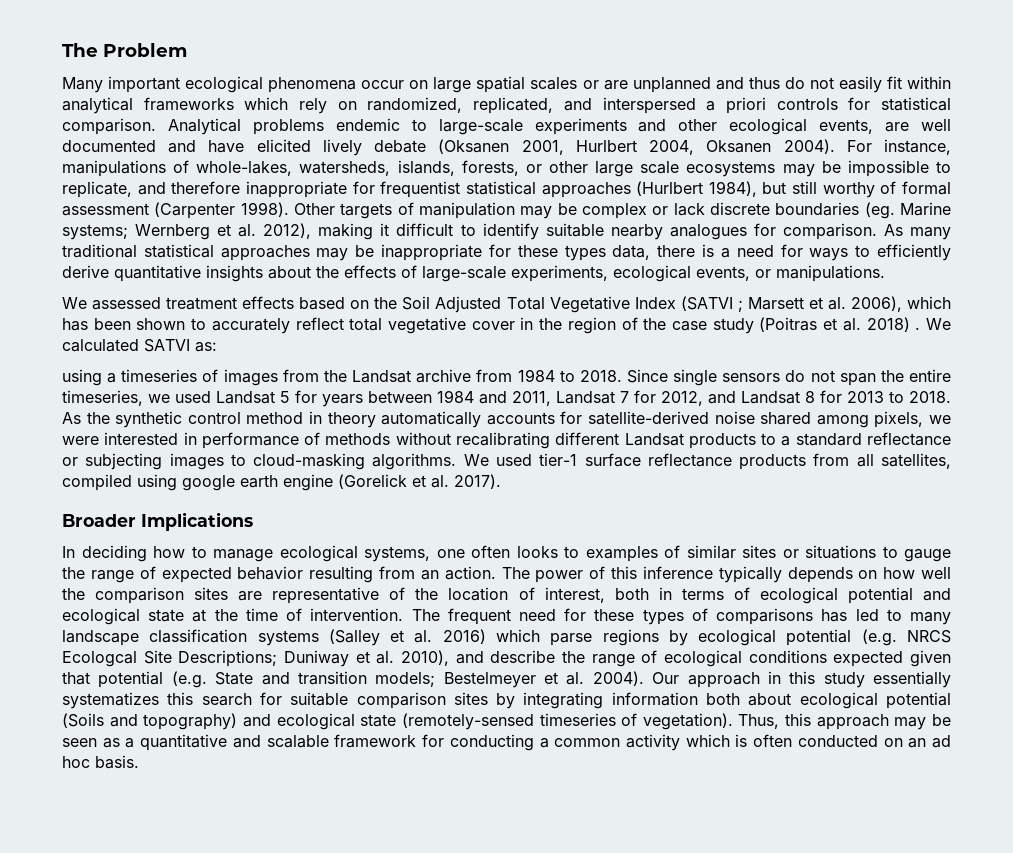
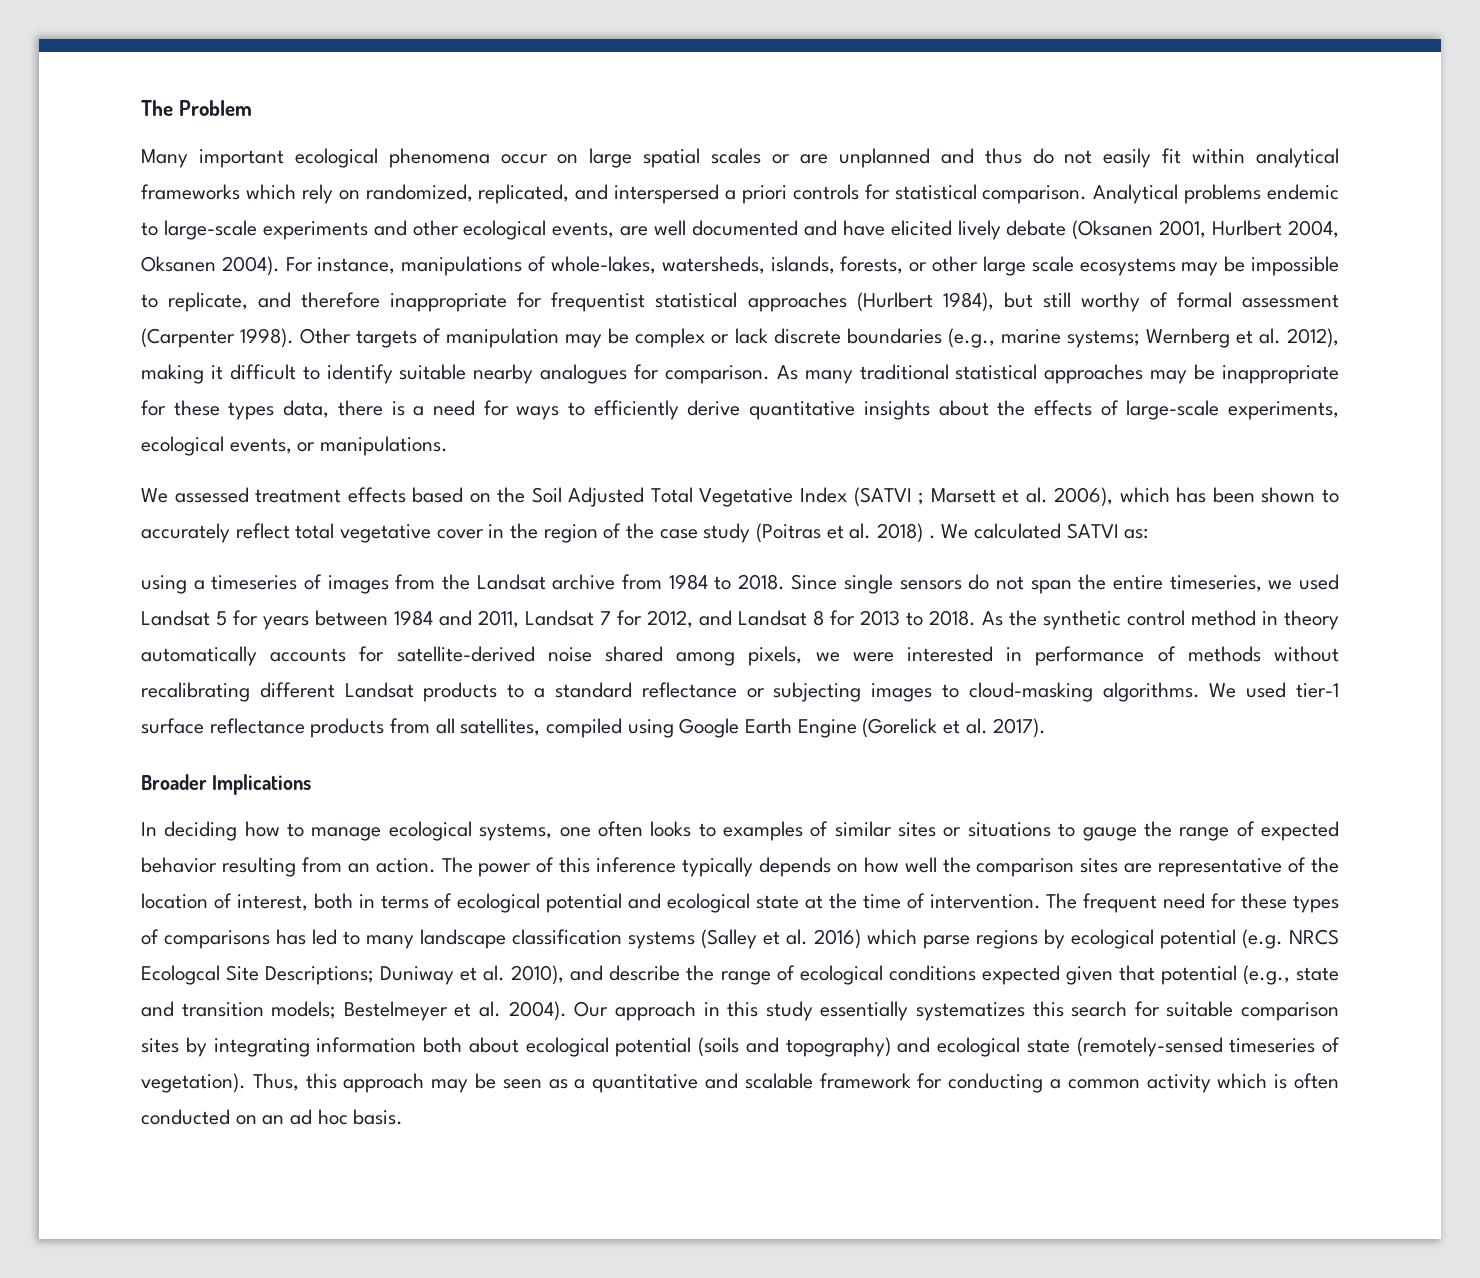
- Other targets of manipulation may be complex or lack discrete boundaries (eg. Marine systems; Wernberg et al. 2012), making it difficult to identify suitable nearby analogues for comparison.
+ Other targets of manipulation may be complex or lack discrete boundaries (e.g., marine systems; Wernberg et al. 2012), making it difficult to identify suitable nearby analogues for comparison.
- We used tier-1 surface reflectance products from all satellites, compiled using google earth engine (Gorelick et al. 2017).
+ We used tier-1 surface reflectance products from all satellites, compiled using Google Earth Engine (Gorelick et al. 2017).
- The frequent need for these types of comparisons has led to many landscape classification systems (Salley et al. 2016) which parse regions by ecological potential (e.g. NRCS Ecologcal Site Descriptions; Duniway et al. 2010), and describe the range of ecological conditions expected given that potential (e.g. State and transition models; Bestelmeyer et al. 2004).
+ The frequent need for these types of comparisons has led to many landscape classification systems (Salley et al. 2016) which parse regions by ecological potential (e.g. NRCS Ecologcal Site Descriptions; Duniway et al. 2010), and describe the range of ecological conditions expected given that potential (e.g., state and transition models; Bestelmeyer et al. 2004).
- Our approach in this study essentially systematizes this search for suitable comparison sites by integrating information both about ecological potential (Soils and topography) and ecological state (remotely-sensed timeseries of vegetation).
+ Our approach in this study essentially systematizes this search for suitable comparison sites by integrating information both about ecological potential (soils and topography) and ecological state (remotely-sensed timeseries of vegetation).

